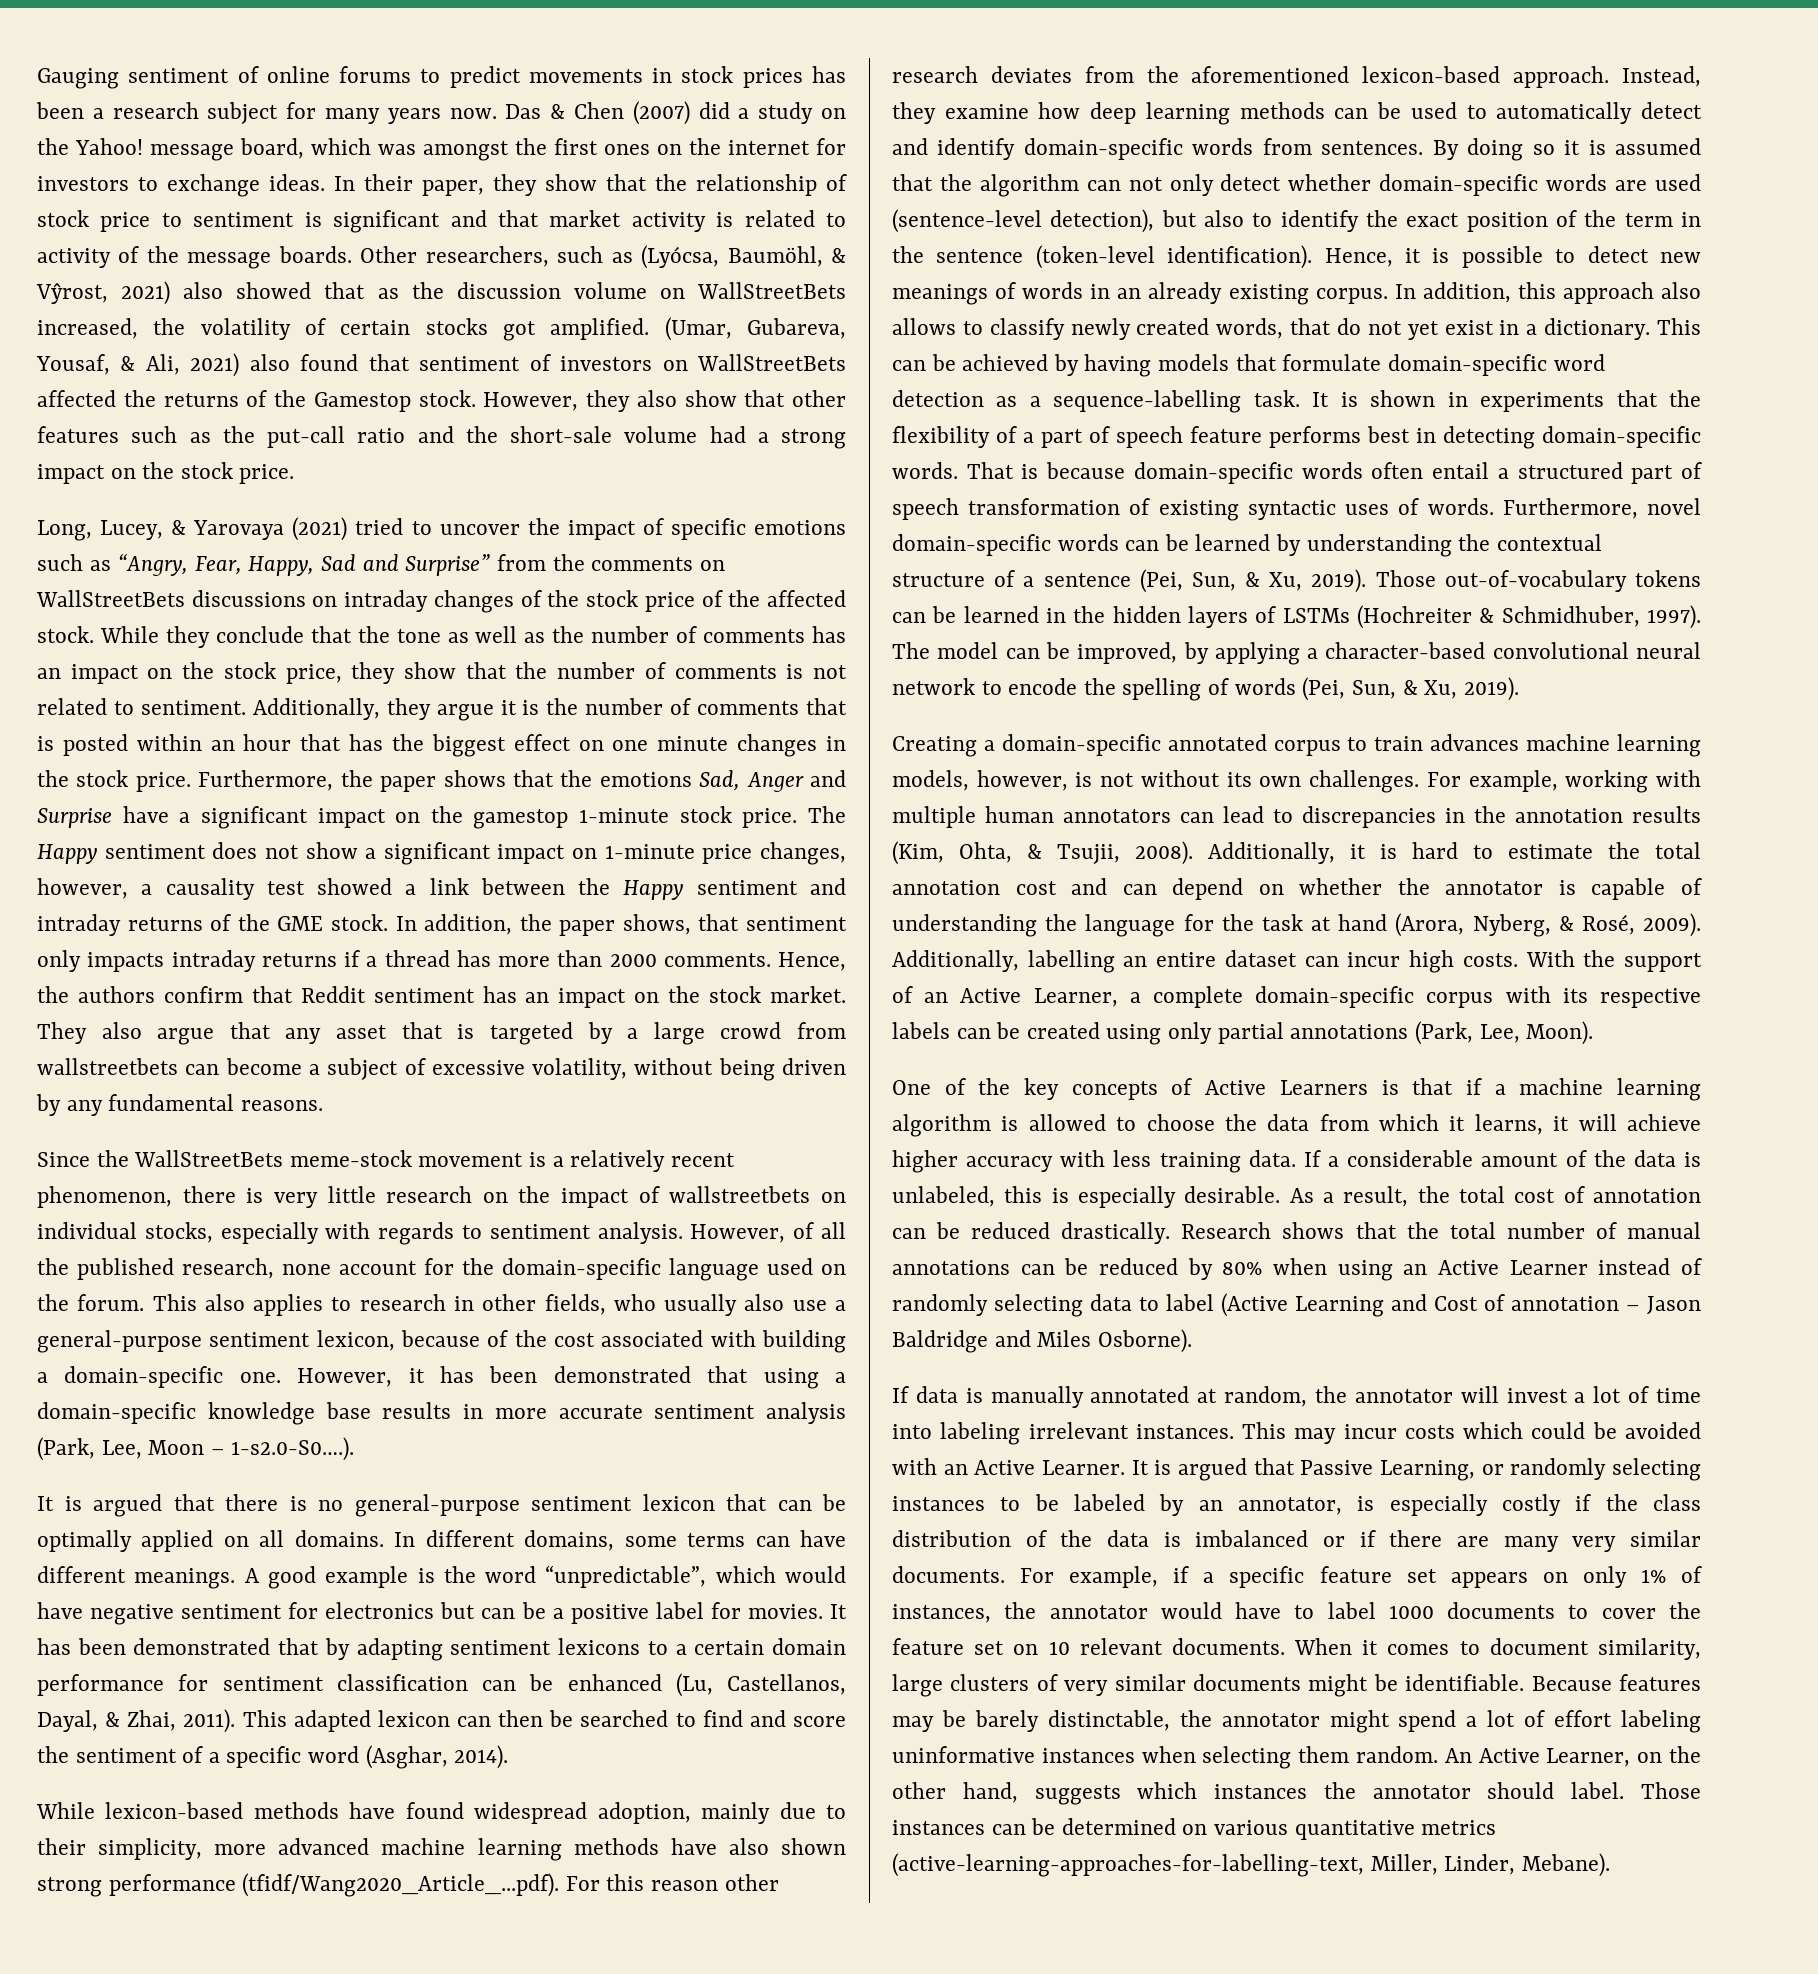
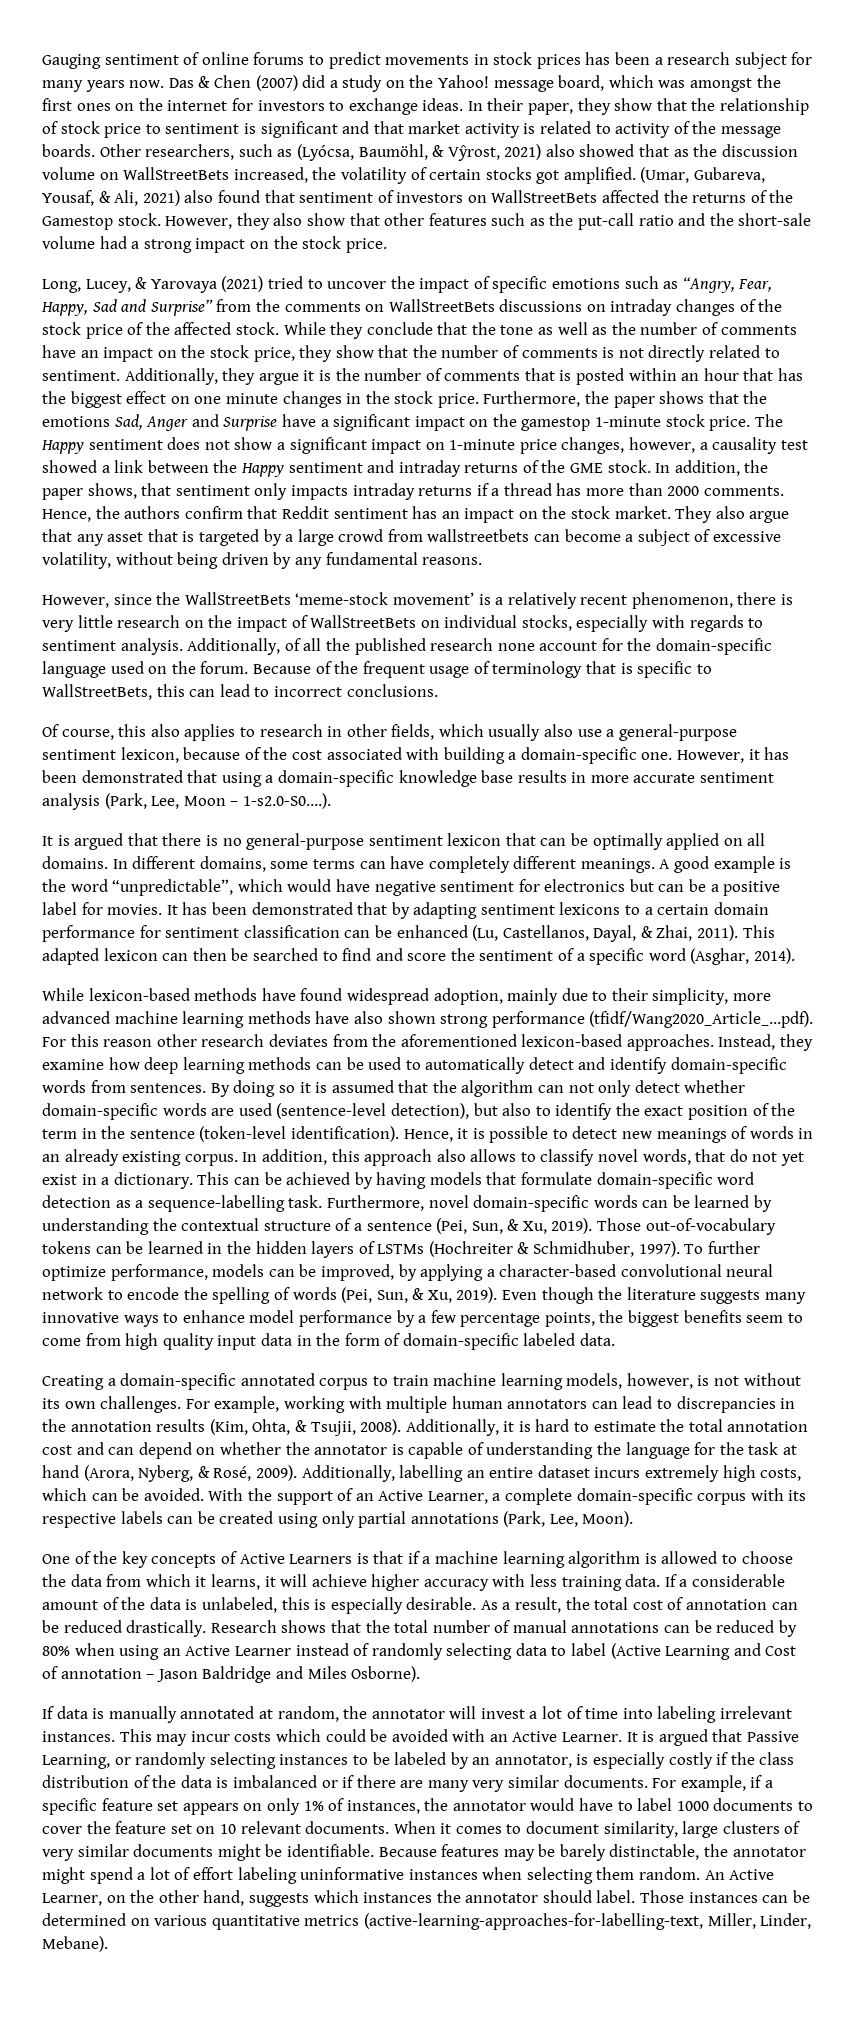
- While they conclude that the tone as well as the number of comments has an impact on the stock price, they show that the number of comments is not related to sentiment.
+ While they conclude that the tone as well as the number of comments have an impact on the stock price, they show that the number of comments is not directly related to sentiment.
- Since the WallStreetBets meme-stock movement is a relatively recent phenomenon, there is very little research on the impact of wallstreetbets on individual stocks, especially with regards to sentiment analysis.
+ However, since the WallStreetBets ‘meme-stock movement’ is a relatively recent phenomenon, there is very little research on the impact of WallStreetBets on individual stocks, especially with regards to sentiment analysis.
- However, of all the published research, none account for the domain-specific language used on the forum.
+ Additionally, of all the published research none account for the domain-specific language used on the forum.
- This also applies to research in other fields, who usually also use a general-purpose sentiment lexicon, because of the cost associated with building a domain-specific one.
+ Because of the frequent usage of terminology that is specific to WallStreetBets, this can lead to incorrect conclusions.
+ Of course, this also applies to research in other fields, which usually also use a general-purpose sentiment lexicon, because of the cost associated with building a domain-specific one.
- In different domains, some terms can have different meanings.
+ In different domains, some terms can have completely different meanings.
- While lexicon-based methods have found widespread adoption, mainly due to their simplicity, more advanced machine learning methods have also shown strong performance (tfidf/Wang2020_Article_...pdf). For this reason other research deviates from the aforementioned lexicon-based approach.
+ While lexicon-based methods have found widespread adoption, mainly due to their simplicity, more advanced machine learning methods have also shown strong performance (tfidf/Wang2020_Article_...pdf). For this reason other research deviates from the aforementioned lexicon-based approaches.
- In addition, this approach also allows to classify newly created words, that do not yet exist in a dictionary.
+ In addition, this approach also allows to classify novel words, that do not yet exist in a dictionary.
- It is shown in experiments that the flexibility of a part of speech feature performs best in detecting domain-specific words. That is because domain-specific words often entail a structured part of speech transformation of existing syntactic uses of words.
- The model can be improved, by applying a character-based convolutional neural network to encode the spelling of words (Pei, Sun, & Xu, 2019).
+ To further optimize performance, models can be improved, by applying a character-based convolutional neural network to encode the spelling of words (Pei, Sun, & Xu, 2019). Even though the literature suggests many innovative ways to enhance model performance by a few percentage points, the biggest benefits seem to come from high quality input data in the form of domain-specific labeled data.
- Creating a domain-specific annotated corpus to train advances machine learning models, however, is not without its own challenges.
+ Creating a domain-specific annotated corpus to train machine learning models, however, is not without its own challenges.
- Additionally, labelling an entire dataset can incur high costs.
+ Additionally, labelling an entire dataset incurs extremely high costs, which can be avoided.

